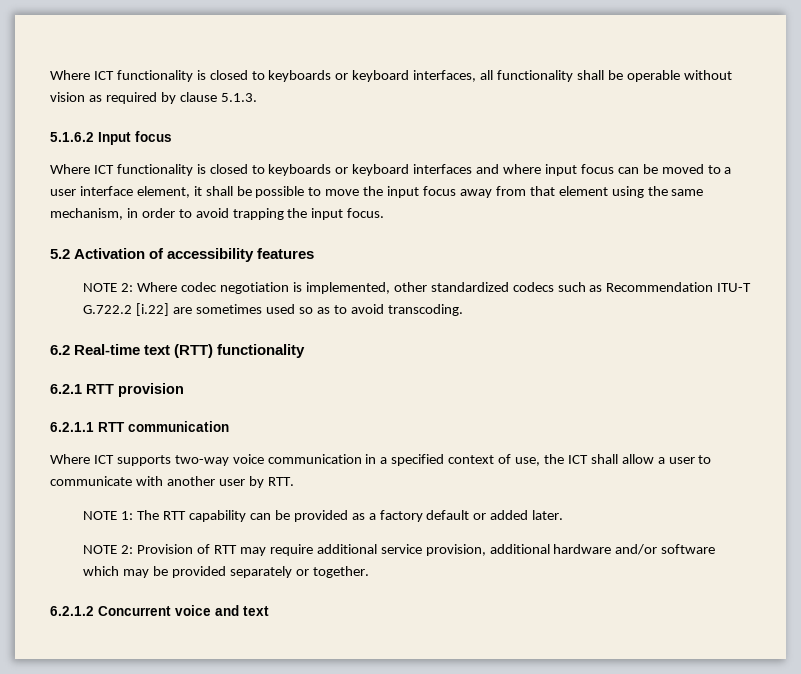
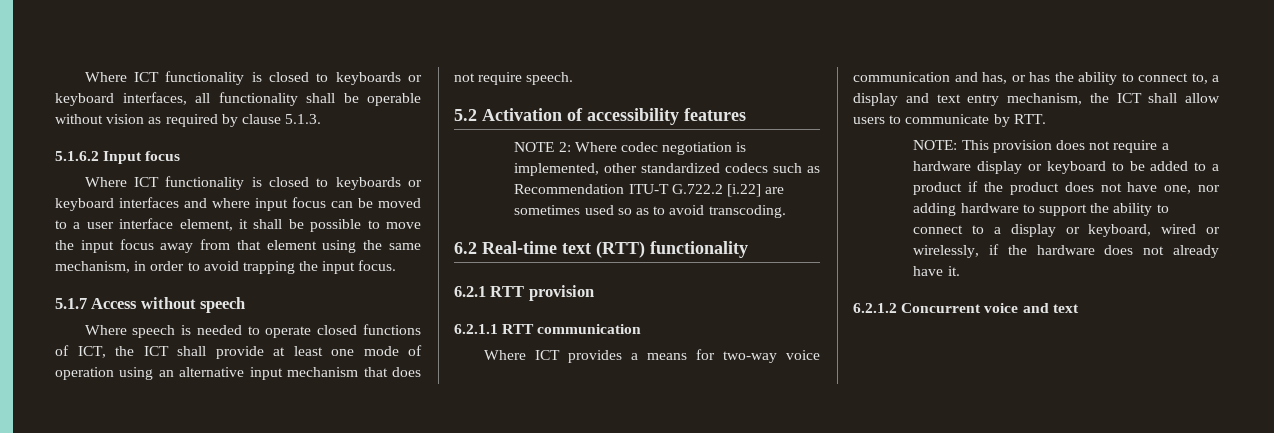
+ 5.1.7 Access without speech
+ Where speech is needed to operate closed functions of ICT, the ICT shall provide at least one mode of operation using an alternative input mechanism that does not require speech.
- Where ICT supports two-way voice communication in a specified context of use, the ICT shall allow a user to communicate with another user by RTT.
- NOTE 1: The RTT capability can be provided as a factory default or added later.
- NOTE 2: Provision of RTT may require additional service provision, additional hardware and/or software which may be provided separately or together.
+ Where ICT provides a means for two-way voice communication and has, or has the ability to connect to, a display and text entry mechanism, the ICT shall allow users to communicate by RTT.
+ NOTE: This provision does not require a hardware display or keyboard to be added to a product if the product does not have one, nor adding hardware to support the ability to connect to a display or keyboard, wired or wirelessly, if the hardware does not already have it.

